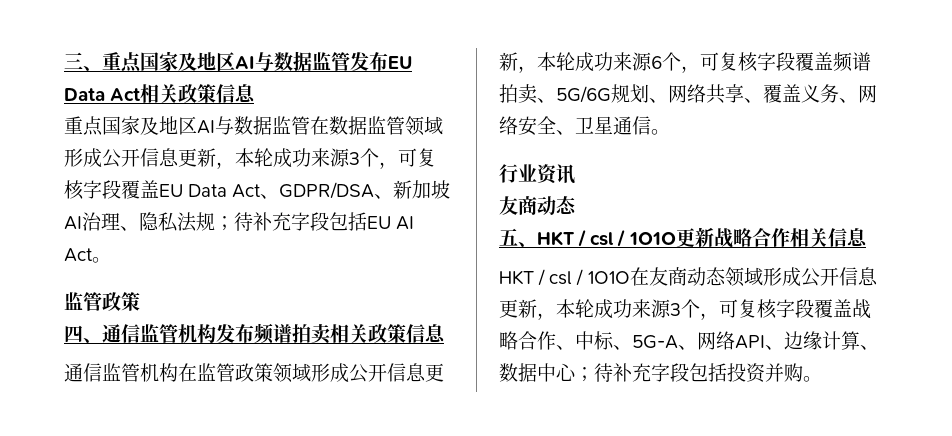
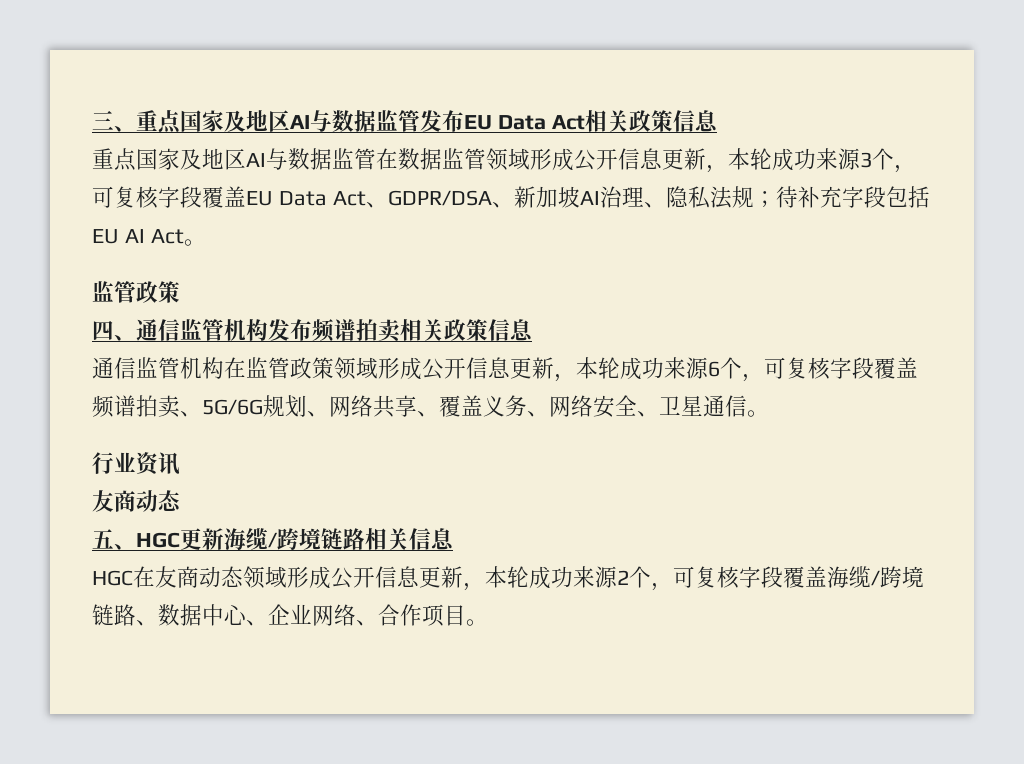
- 五、HKT / csl / 1O1O更新战略合作相关信息
- HKT / csl / 1O1O在友商动态领域形成公开信息更新，本轮成功来源3个，可复核字段覆盖战略合作、中标、5G-A、网络API、边缘计算、数据中心；待补充字段包括投资并购。
+ 五、HGC更新海缆/跨境链路相关信息
+ HGC在友商动态领域形成公开信息更新，本轮成功来源2个，可复核字段覆盖海缆/跨境链路、数据中心、企业网络、合作项目。

